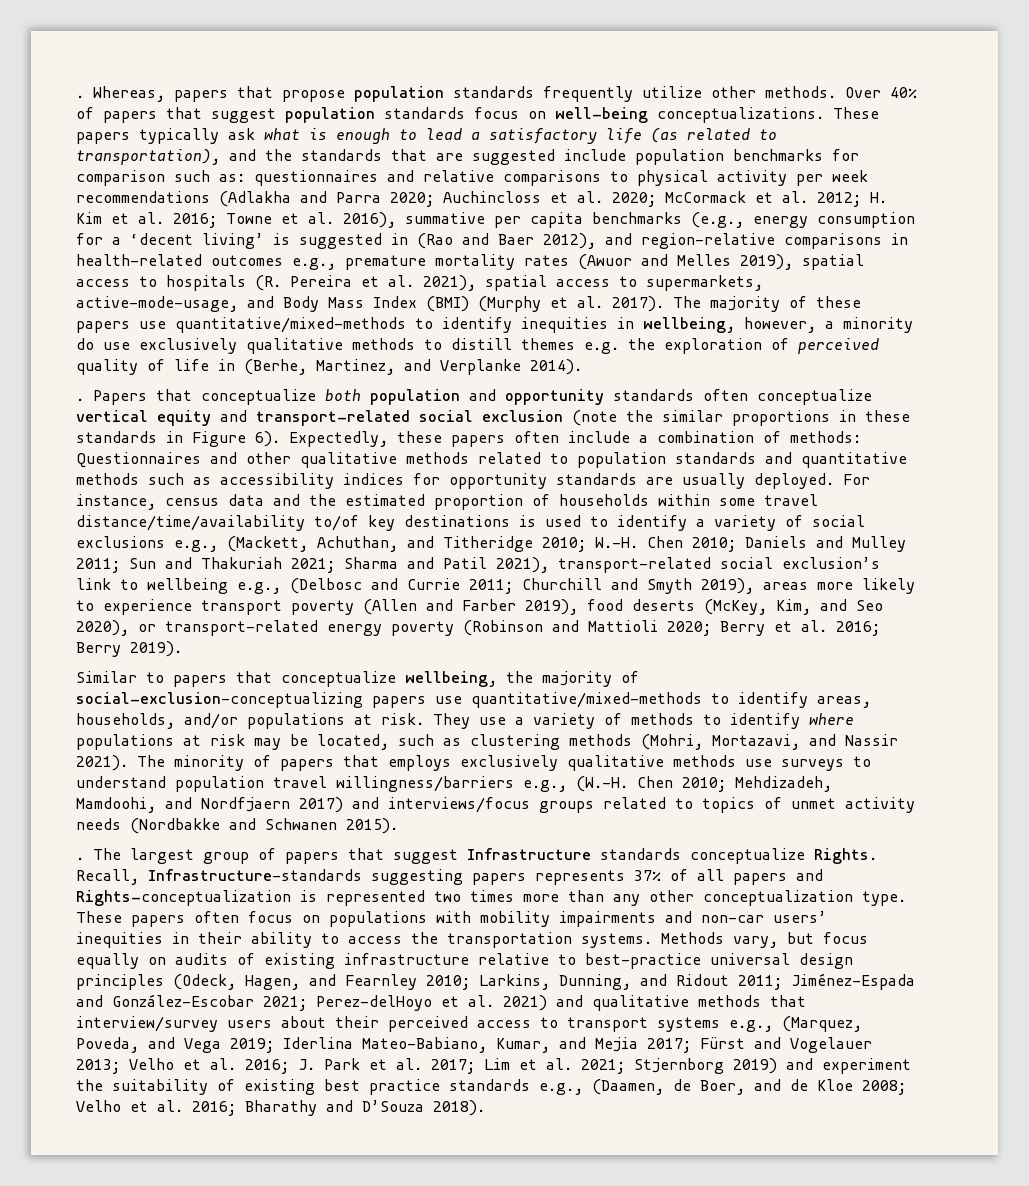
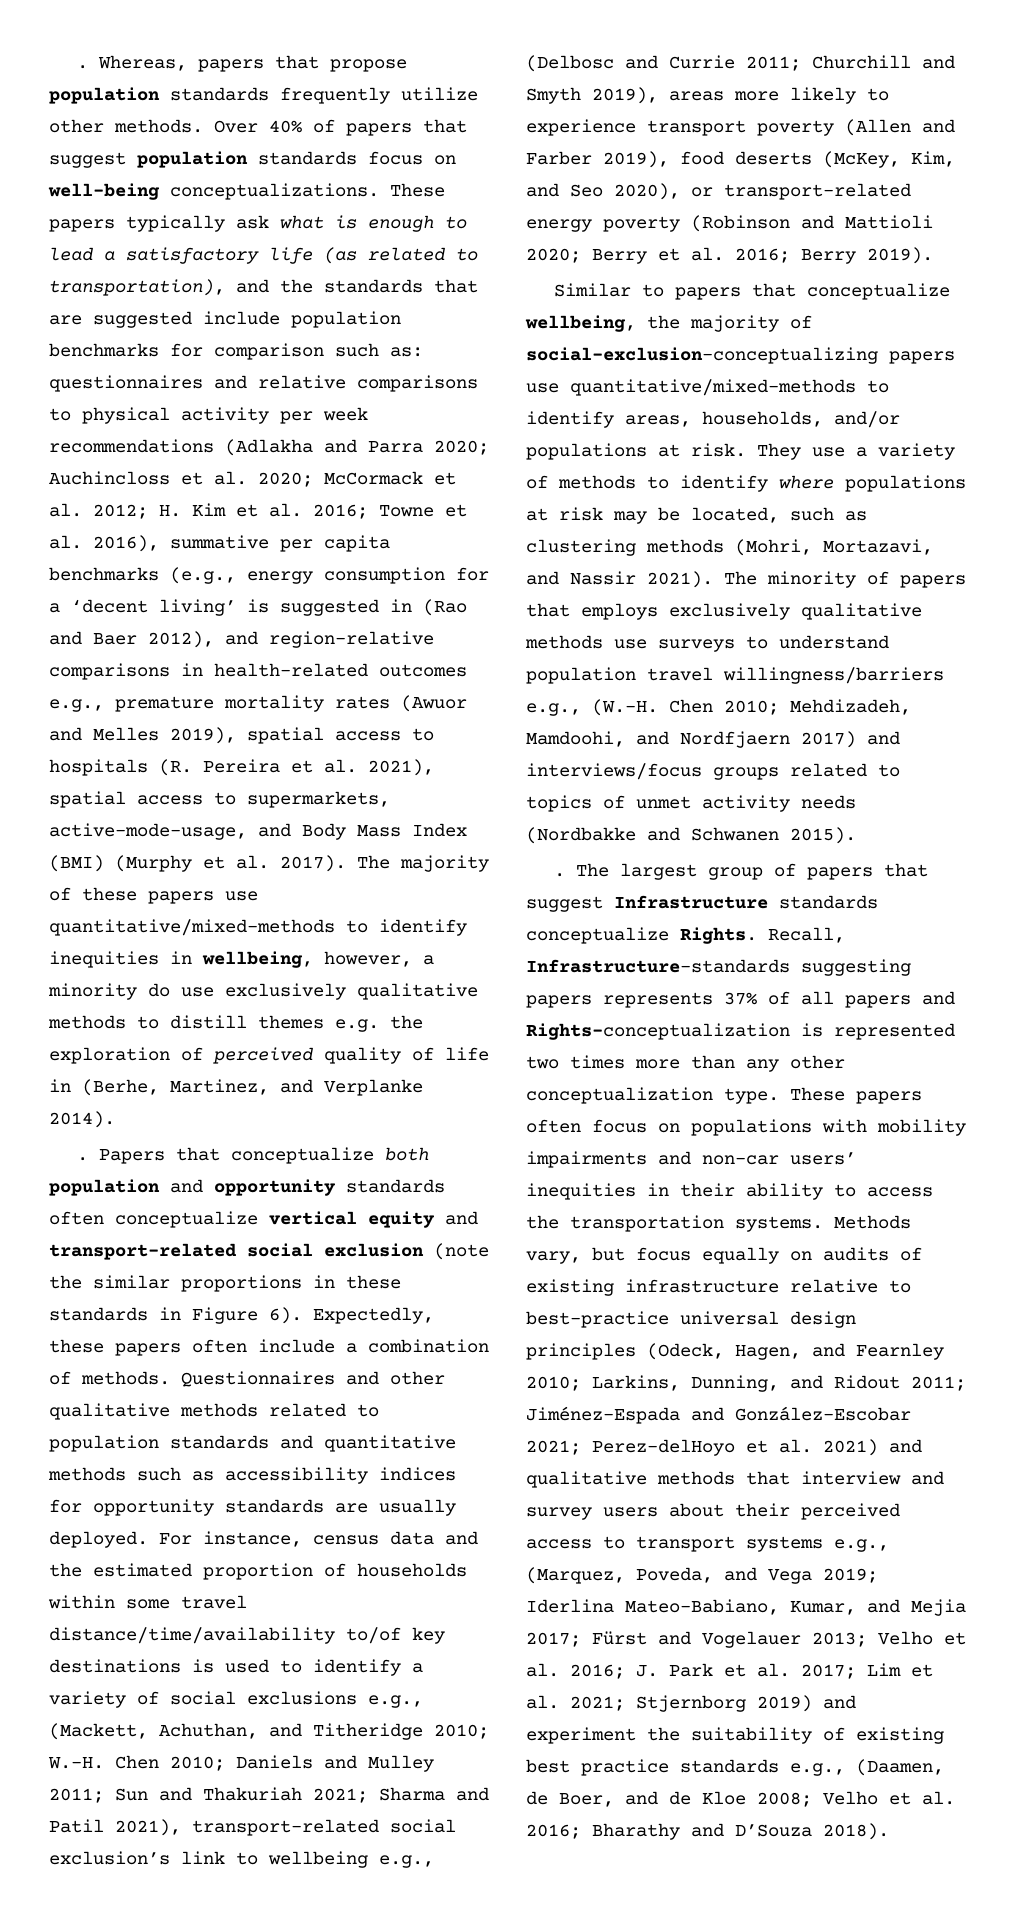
- Expectedly, these papers often include a combination of methods: Questionnaires and other qualitative methods related to population standards and quantitative methods such as accessibility indices for opportunity standards are usually deployed.
+ Expectedly, these papers often include a combination of methods. Questionnaires and other qualitative methods related to population standards and quantitative methods such as accessibility indices for opportunity standards are usually deployed.
- Perez-delHoyo et al. 2021) and qualitative methods that interview/survey users about their perceived access to transport systems e.g., (Marquez, Poveda, and Vega 2019;
+ Perez-delHoyo et al. 2021) and qualitative methods that interview and survey users about their perceived access to transport systems e.g., (Marquez, Poveda, and Vega 2019;

